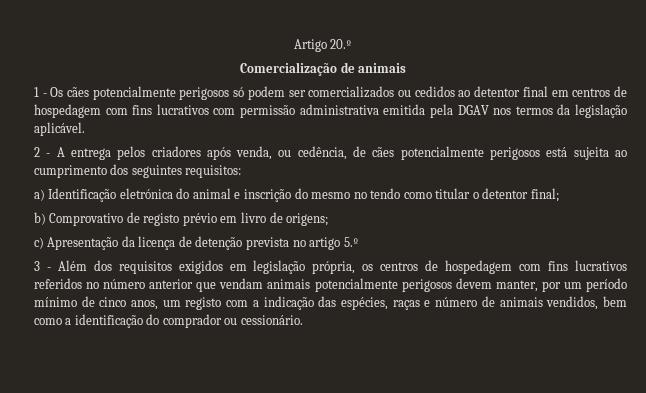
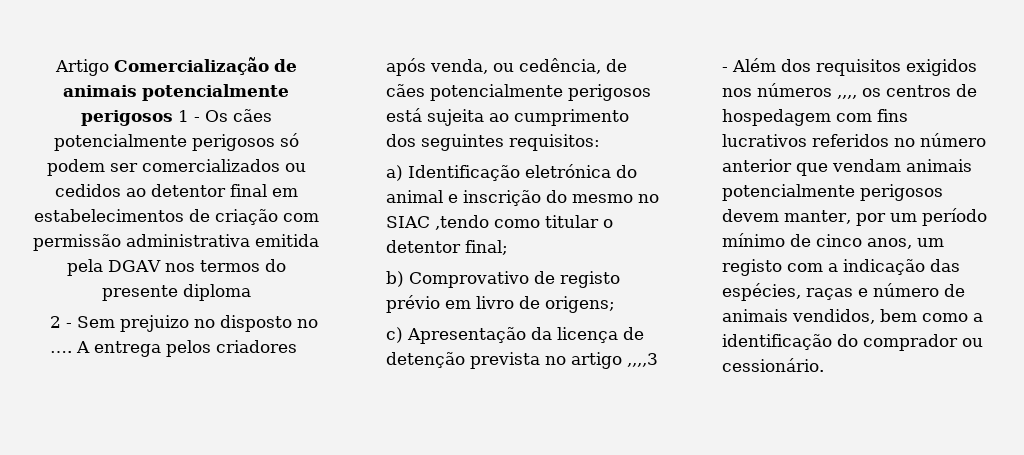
- Artigo 20.º
- Comercialização de animais
- 1 - Os cães potencialmente perigosos só podem ser comercializados ou cedidos ao detentor final em centros de hospedagem com fins lucrativos com permissão administrativa emitida pela DGAV nos termos da legislação aplicável.
+ Artigo Comercialização de animais potencialmente perigosos 1 - Os cães potencialmente perigosos só podem ser comercializados ou cedidos ao detentor final em estabelecimentos de criação com permissão administrativa emitida pela DGAV nos termos do presente diploma
- 2 - A entrega pelos criadores após venda, ou cedência, de cães potencialmente perigosos está sujeita ao cumprimento dos seguintes requisitos:
+ 2 - Sem prejuizo no disposto no …. A entrega pelos criadores após venda, ou cedência, de cães potencialmente perigosos está sujeita ao cumprimento dos seguintes requisitos:
- a) Identificação eletrónica do animal e inscrição do mesmo no tendo como titular o detentor final;
+ a) Identificação eletrónica do animal e inscrição do mesmo no SIAC ,tendo como titular o detentor final;
- c) Apresentação da licença de detenção prevista no artigo 5.º
- 3 - Além dos requisitos exigidos em legislação própria, os centros de hospedagem com fins lucrativos referidos no número anterior que vendam animais potencialmente perigosos devem manter, por um período mínimo de cinco anos, um registo com a indicação das espécies, raças e número de animais vendidos, bem como a identificação do comprador ou cessionário.
+ c) Apresentação da licença de detenção prevista no artigo ,,,,3 - Além dos requisitos exigidos nos números ,,,, os centros de hospedagem com fins lucrativos referidos no número anterior que vendam animais potencialmente perigosos devem manter, por um período mínimo de cinco anos, um registo com a indicação das espécies, raças e número de animais vendidos, bem como a identificação do comprador ou cessionário.

